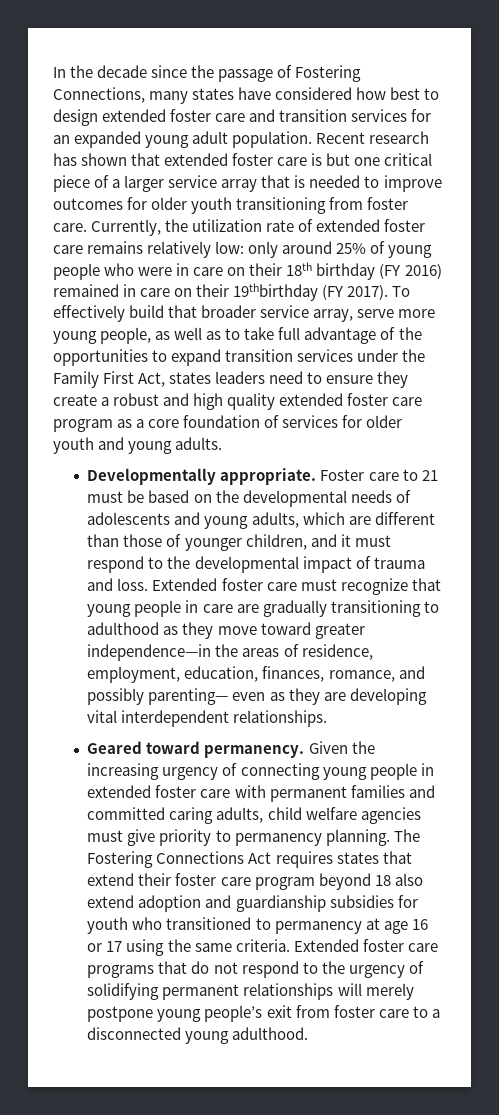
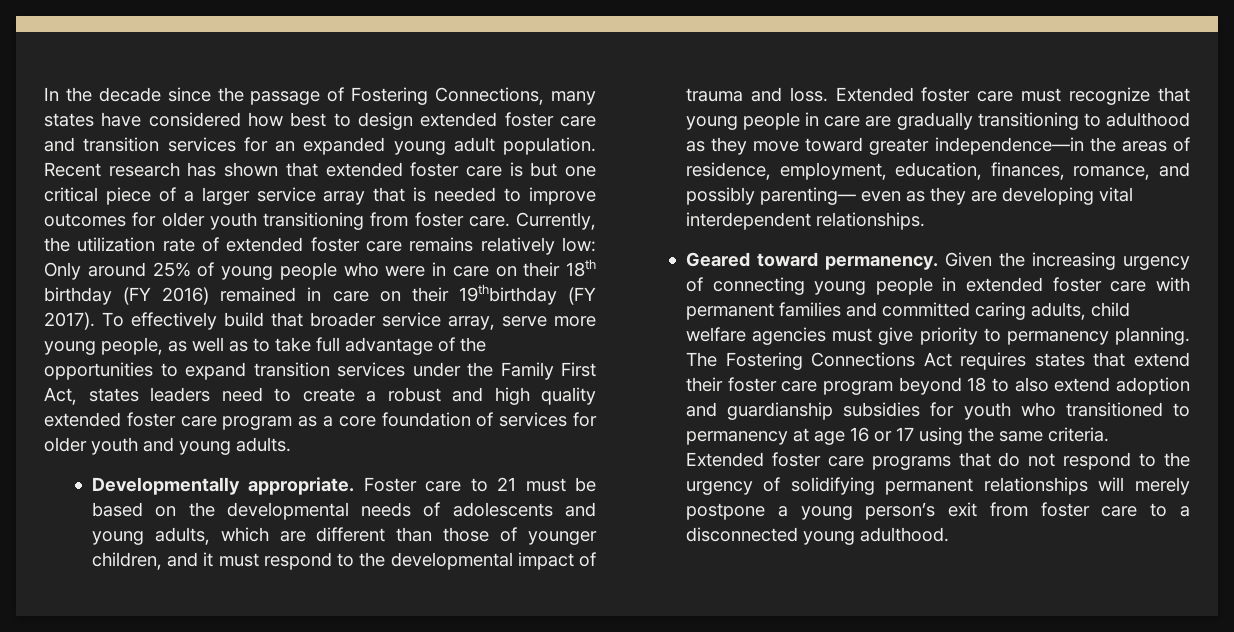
- Currently, the utilization rate of extended foster care remains relatively low: only around 25% of young people who were in care on their 18th birthday (FY 2016) remained in care on their 19thbirthday (FY 2017).
+ Currently, the utilization rate of extended foster care remains relatively low: Only around 25% of young people who were in care on their 18th birthday (FY 2016) remained in care on their 19thbirthday (FY 2017).
- To effectively build that broader service array, serve more young people, as well as to take full advantage of the opportunities to expand transition services under the Family First Act, states leaders need to ensure they create a robust and high quality extended foster care program as a core foundation of services for older youth and young adults.
+ To effectively build that broader service array, serve more young people, as well as to take full advantage of the opportunities to expand transition services under the Family First Act, states leaders need to create a robust and high quality extended foster care program as a core foundation of services for older youth and young adults.
- The Fostering Connections Act requires states that extend their foster care program beyond 18 also extend adoption and guardianship subsidies for youth who transitioned to permanency at age 16 or 17 using the same criteria.
+ The Fostering Connections Act requires states that extend their foster care program beyond 18 to also extend adoption and guardianship subsidies for youth who transitioned to permanency at age 16 or 17 using the same criteria.
- Extended foster care programs that do not respond to the urgency of solidifying permanent relationships will merely postpone young people’s exit from foster care to a disconnected young adulthood.
+ Extended foster care programs that do not respond to the urgency of solidifying permanent relationships will merely postpone a young person’s exit from foster care to a disconnected young adulthood.

